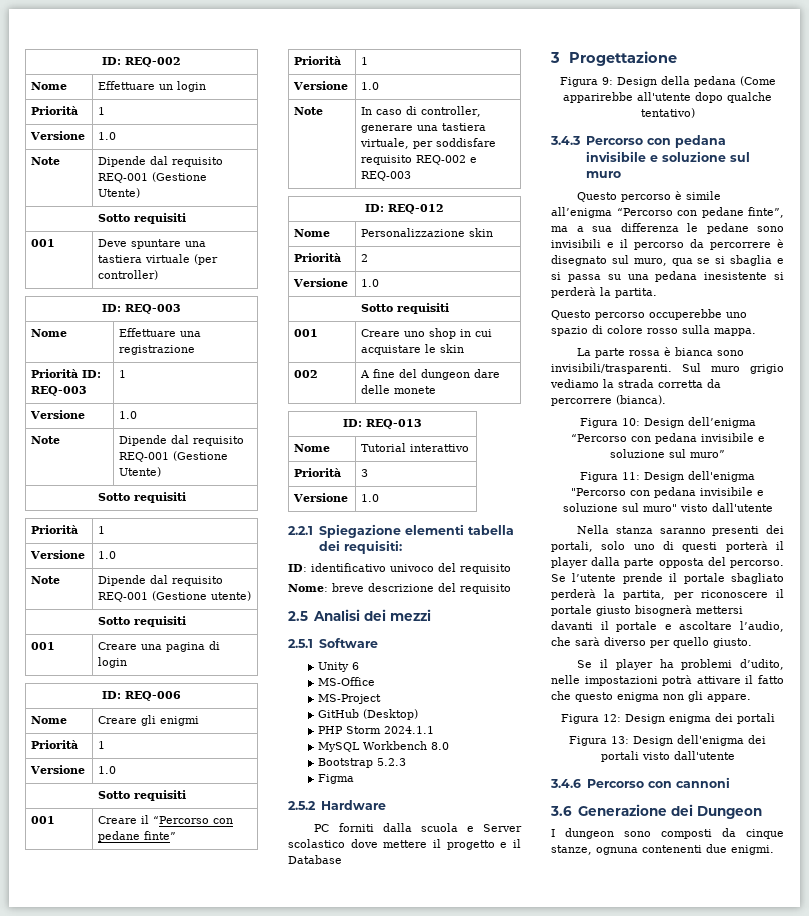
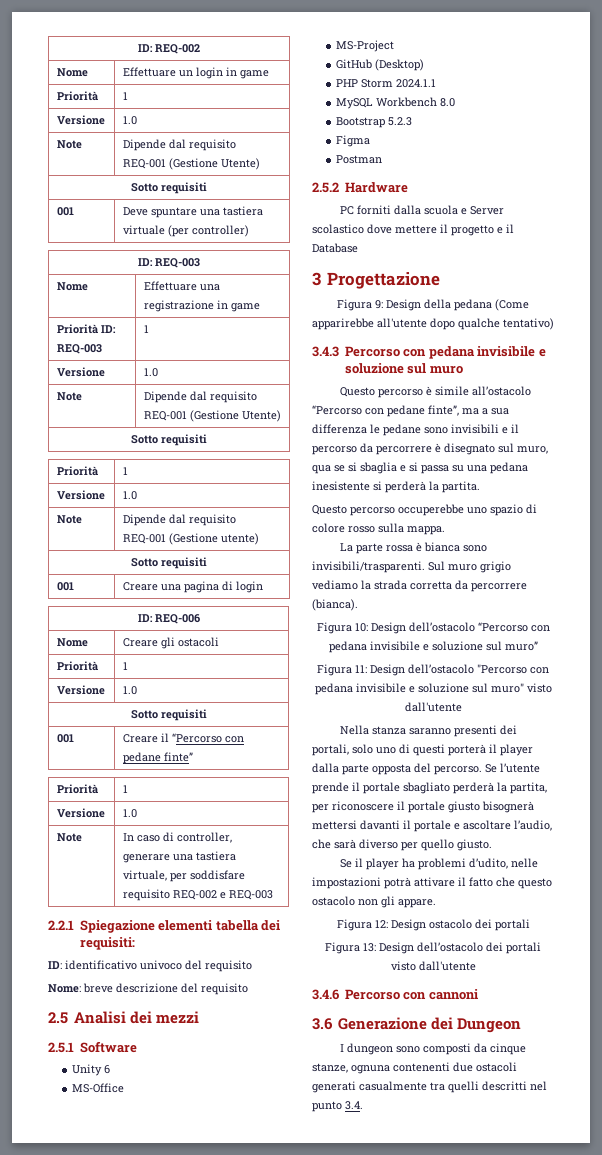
- Nome | Effettuare un login
+ Nome | Effettuare un login in game
- Nome | Effettuare una registrazione
+ Nome | Effettuare una registrazione in game
- Nome | Creare gli enigmi
+ Nome | Creare gli ostacoli
- ID: REQ-012
- Nome | Personalizzazione skin
- Priorità | 2
- Versione | 1.0
- Sotto requisiti
- 001 | Creare uno shop in cui acquistare le skin
- 002 | A fine del dungeon dare delle monete
- ID: REQ-013
- Nome | Tutorial interattivo
- Priorità | 3
- Versione | 1.0
+ Postman
- Questo percorso è simile all’enigma “Percorso con pedane finte”, ma a sua differenza le pedane sono invisibili e il percorso da percorrere è disegnato sul muro, qua se si sbaglia e si passa su una pedana inesistente si perderà la partita.
+ Questo percorso è simile all’ostacolo “Percorso con pedane finte”, ma a sua differenza le pedane sono invisibili e il percorso da percorrere è disegnato sul muro, qua se si sbaglia e si passa su una pedana inesistente si perderà la partita.
- Figura 10: Design dell’enigma “Percorso con pedana invisibile e soluzione sul muro”
+ Figura 10: Design dell’ostacolo “Percorso con pedana invisibile e soluzione sul muro”
- Figura 11: Design dell'enigma "Percorso con pedana invisibile e soluzione sul muro" visto dall'utente
+ Figura 11: Design dell’ostacolo "Percorso con pedana invisibile e soluzione sul muro" visto dall'utente
- Se il player ha problemi d’udito, nelle impostazioni potrà attivare il fatto che questo enigma non gli appare.
+ Se il player ha problemi d’udito, nelle impostazioni potrà attivare il fatto che questo ostacolo non gli appare.
- Figura 12: Design enigma dei portali
+ Figura 12: Design ostacolo dei portali
- Figura 13: Design dell'enigma dei portali visto dall'utente
+ Figura 13: Design dell’ostacolo dei portali visto dall'utente
- I dungeon sono composti da cinque stanze, ognuna contenenti due enigmi.
+ I dungeon sono composti da cinque stanze, ognuna contenenti due ostacoli generati casualmente tra quelli descritti nel punto 3.4.

